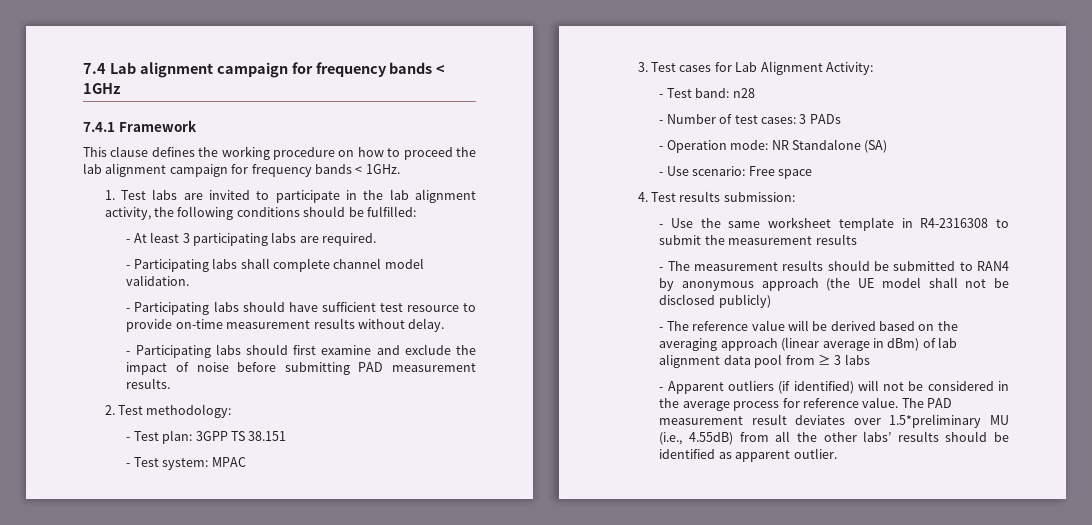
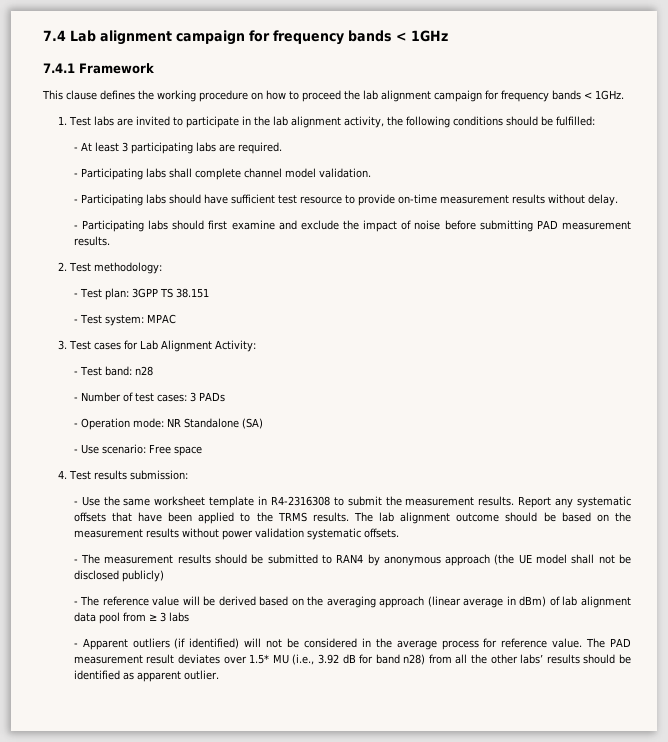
- - Use the same worksheet template in R4-2316308 to submit the measurement results
+ - Use the same worksheet template in R4-2316308 to submit the measurement results. Report any systematic offsets that have been applied to the TRMS results. The lab alignment outcome should be based on the measurement results without power validation systematic offsets.
- The PAD measurement result deviates over 1.5*preliminary MU (i.e., 4.55dB) from all the other labs’ results should be identified as apparent outlier.
+ The PAD measurement result deviates over 1.5* MU (i.e., 3.92 dB for band n28) from all the other labs’ results should be identified as apparent outlier.

